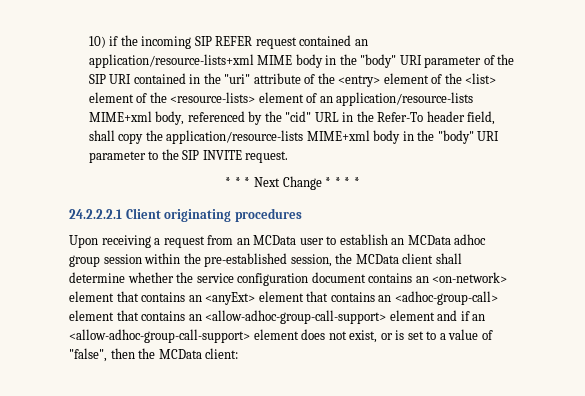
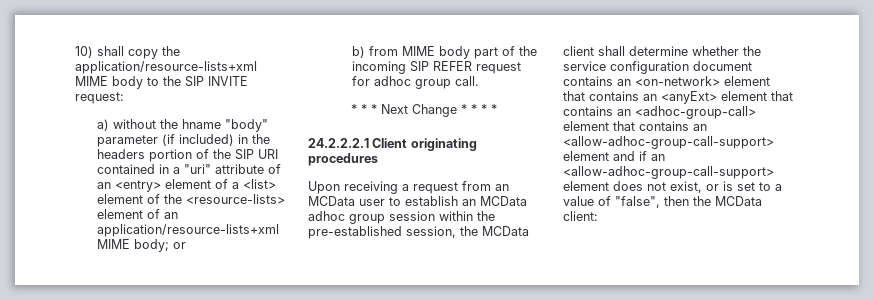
- 10) if the incoming SIP REFER request contained an application/resource-lists+xml MIME body in the "body" URI parameter of the SIP URI contained in the "uri" attribute of the <entry> element of the <list> element of the <resource-lists> element of an application/resource-lists MIME+xml body, referenced by the "cid" URL in the Refer-To header field, shall copy the application/resource-lists MIME+xml body in the "body" URI parameter to the SIP INVITE request.
+ 10) shall copy the application/resource-lists+xml MIME body to the SIP INVITE request:
+ a) without the hname "body" parameter (if included) in the headers portion of the SIP URI contained in a "uri" attribute of an <entry> element of a <list> element of the <resource-lists> element of an application/resource-lists+xml MIME body; or
+ b) from MIME body part of the incoming SIP REFER request for adhoc group call.

